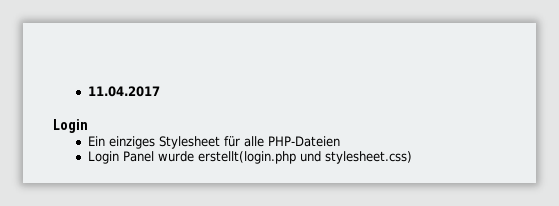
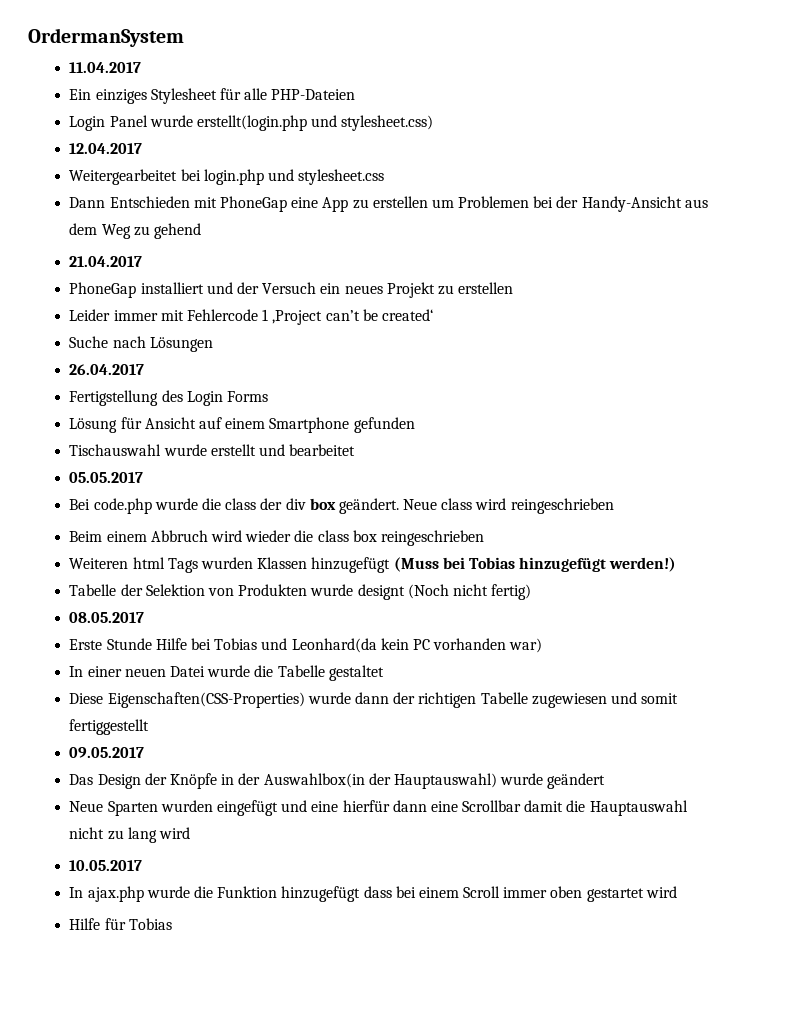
+ OrdermanSystem
  11.04.2017
- Login
+ 12.04.2017
+ Weitergearbeitet bei login.php und stylesheet.css
+ Dann Entschieden mit PhoneGap eine App zu erstellen um Problemen bei der Handy-Ansicht aus dem Weg zu gehend
+ 21.04.2017
+ PhoneGap installiert und der Versuch ein neues Projekt zu erstellen
+ Leider immer mit Fehlercode 1 ‚Project can’t be created‘
+ Suche nach Lösungen
+ 26.04.2017
+ Fertigstellung des Login Forms
+ Lösung für Ansicht auf einem Smartphone gefunden
+ Tischauswahl wurde erstellt und bearbeitet
+ 05.05.2017
+ Bei code.php wurde die class der div box geändert. Neue class wird reingeschrieben
+ Beim einem Abbruch wird wieder die class box reingeschrieben
+ Weiteren html Tags wurden Klassen hinzugefügt (Muss bei Tobias hinzugefügt werden!)
+ Tabelle der Selektion von Produkten wurde designt (Noch nicht fertig)
+ 08.05.2017
+ Erste Stunde Hilfe bei Tobias und Leonhard(da kein PC vorhanden war)
+ In einer neuen Datei wurde die Tabelle gestaltet
+ Diese Eigenschaften(CSS-Properties) wurde dann der richtigen Tabelle zugewiesen und somit fertiggestellt
+ 09.05.2017
+ Das Design der Knöpfe in der Auswahlbox(in der Hauptauswahl) wurde geändert
+ Neue Sparten wurden eingefügt und eine hierfür dann eine Scrollbar damit die Hauptauswahl nicht zu lang wird
+ 10.05.2017
+ In ajax.php wurde die Funktion hinzugefügt dass bei einem Scroll immer oben gestartet wird
+ Hilfe für Tobias

